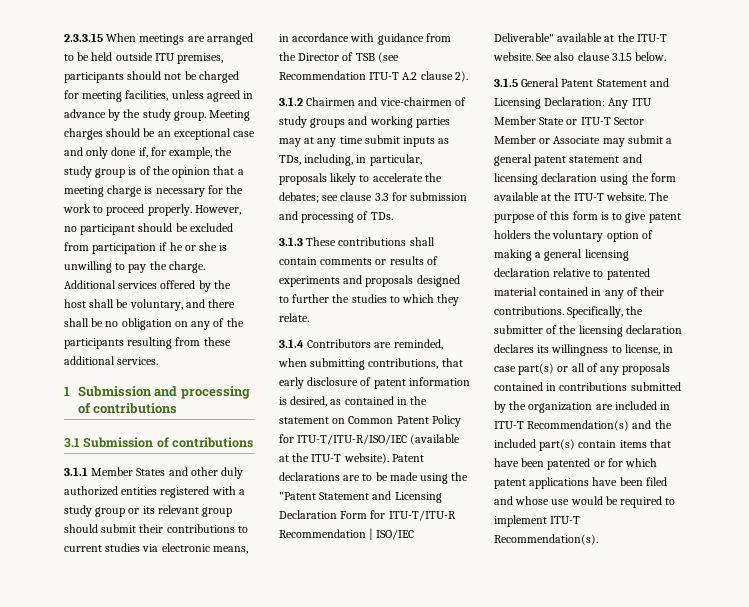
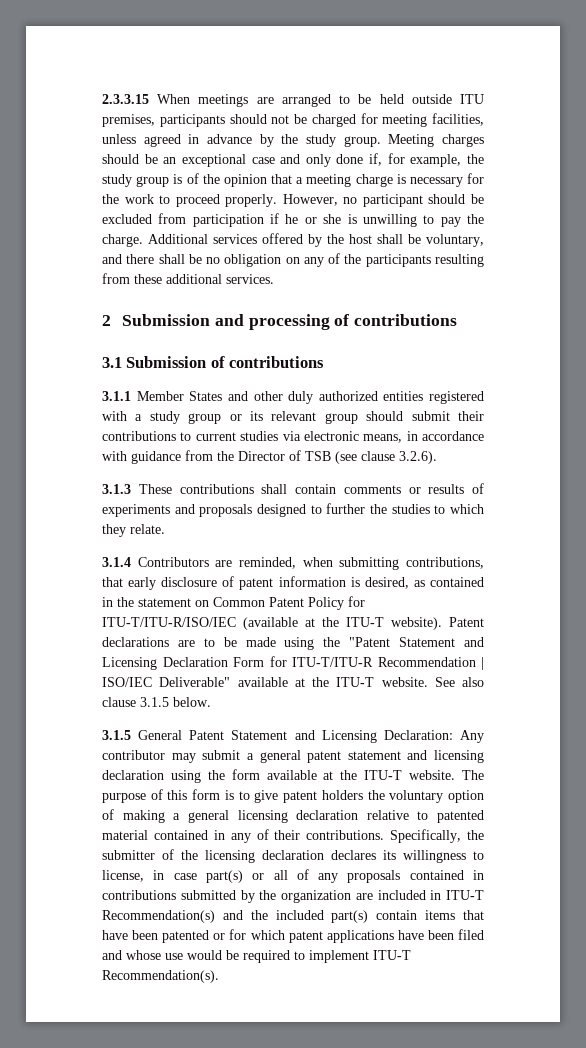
- 1 Submission and processing of contributions
+ 2 Submission and processing of contributions
- 3.1.1 Member States and other duly authorized entities registered with a study group or its relevant group should submit their contributions to current studies via electronic means, in accordance with guidance from the Director of TSB (see Recommendation ITU-T A.2 clause 2).
- 3.1.2 Chairmen and vice-chairmen of study groups and working parties may at any time submit inputs as TDs, including, in particular, proposals likely to accelerate the debates; see clause 3.3 for submission and processing of TDs.
+ 3.1.1 Member States and other duly authorized entities registered with a study group or its relevant group should submit their contributions to current studies via electronic means, in accordance with guidance from the Director of TSB (see clause 3.2.6).
- 3.1.5 General Patent Statement and Licensing Declaration: Any ITU Member State or ITU-T Sector Member or Associate may submit a general patent statement and licensing declaration using the form available at the ITU-T website.
+ 3.1.5 General Patent Statement and Licensing Declaration: Any contributor may submit a general patent statement and licensing declaration using the form available at the ITU-T website.

